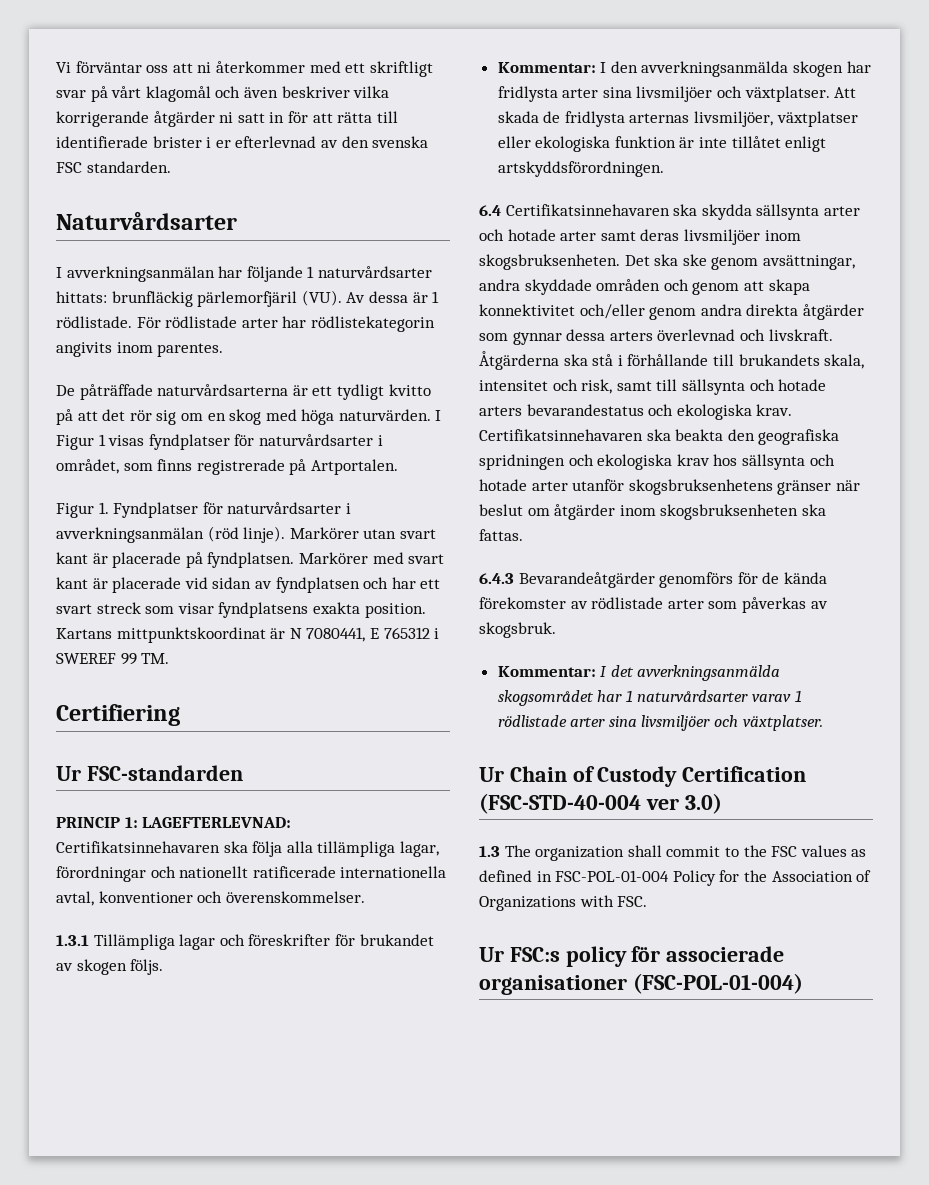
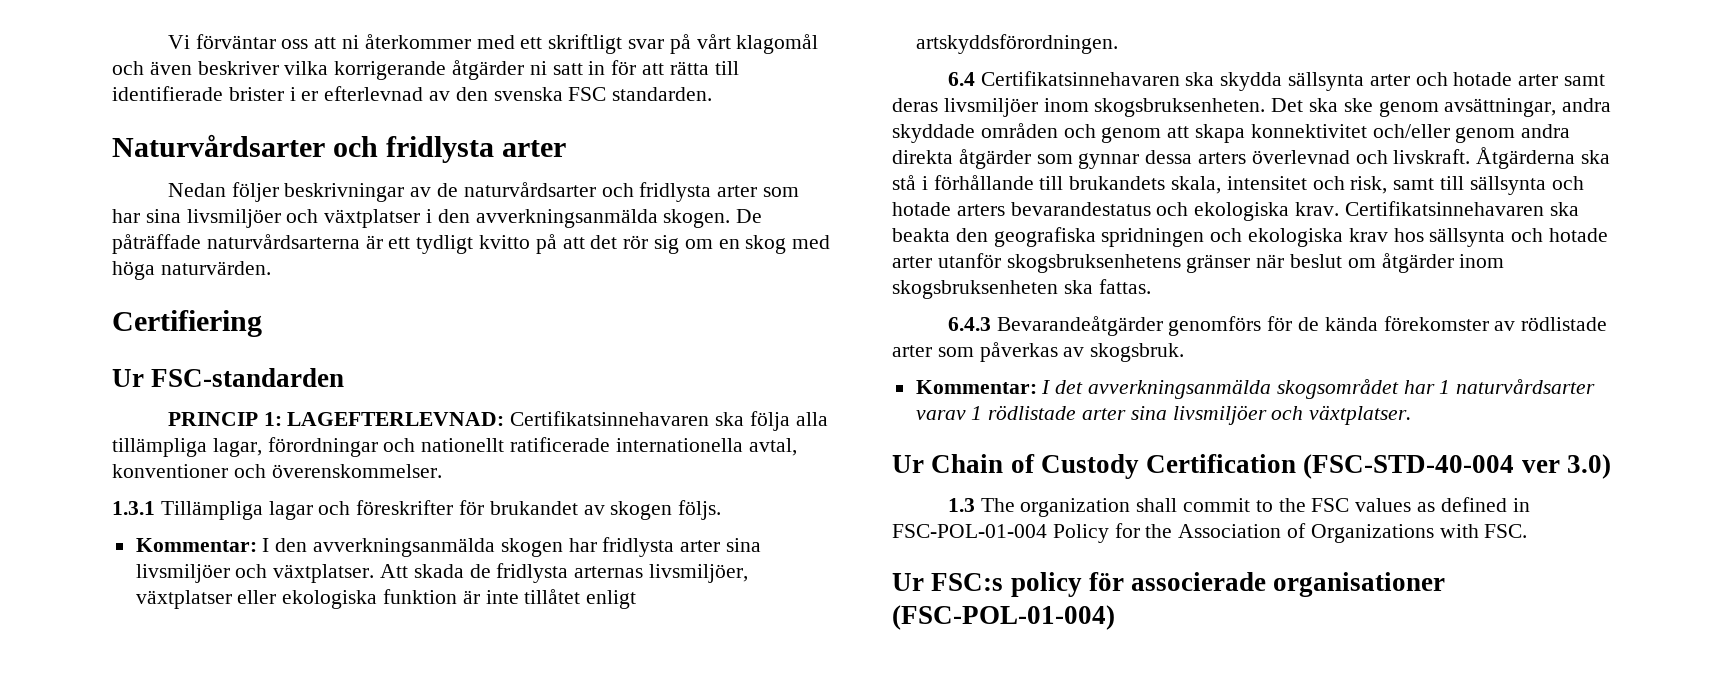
- Naturvårdsarter
- I avverkningsanmälan har följande 1 naturvårdsarter hittats: brunfläckig pärlemorfjäril (VU). Av dessa är 1 rödlistade. För rödlistade arter har rödlistekategorin angivits inom parentes.
- De påträffade naturvårdsarterna är ett tydligt kvitto på att det rör sig om en skog med höga naturvärden. I Figur 1 visas fyndplatser för naturvårdsarter i området, som finns registrerade på Artportalen.
- Figur 1. Fyndplatser för naturvårdsarter i avverkningsanmälan (röd linje). Markörer utan svart kant är placerade på fyndplatsen. Markörer med svart kant är placerade vid sidan av fyndplatsen och har ett svart streck som visar fyndplatsens exakta position. Kartans mittpunktskoordinat är N 7080441, E 765312 i SWEREF 99 TM.
+ Naturvårdsarter och fridlysta arter
+ Nedan följer beskrivningar av de naturvårdsarter och fridlysta arter som har sina livsmiljöer och växtplatser i den avverkningsanmälda skogen. De påträffade naturvårdsarterna är ett tydligt kvitto på att det rör sig om en skog med höga naturvärden.

